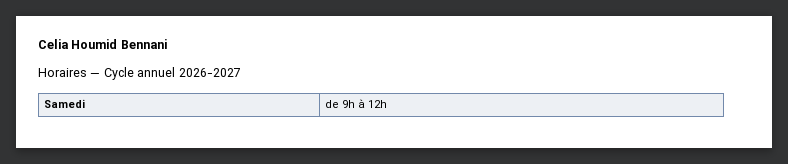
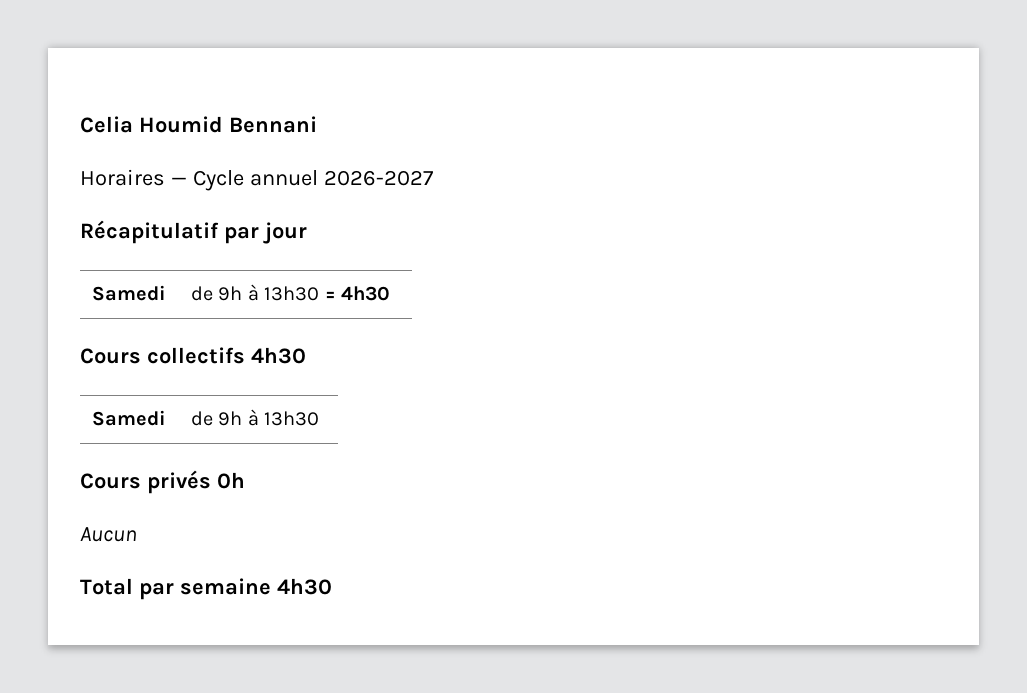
- Samedi | de 9h à 12h
+ Récapitulatif par jour
+ Samedi | de 9h à 13h30 = 4h30
+ Cours collectifs 4h30
+ Samedi | de 9h à 13h30
+ Cours privés 0h
+ Aucun
+ Total par semaine 4h30

